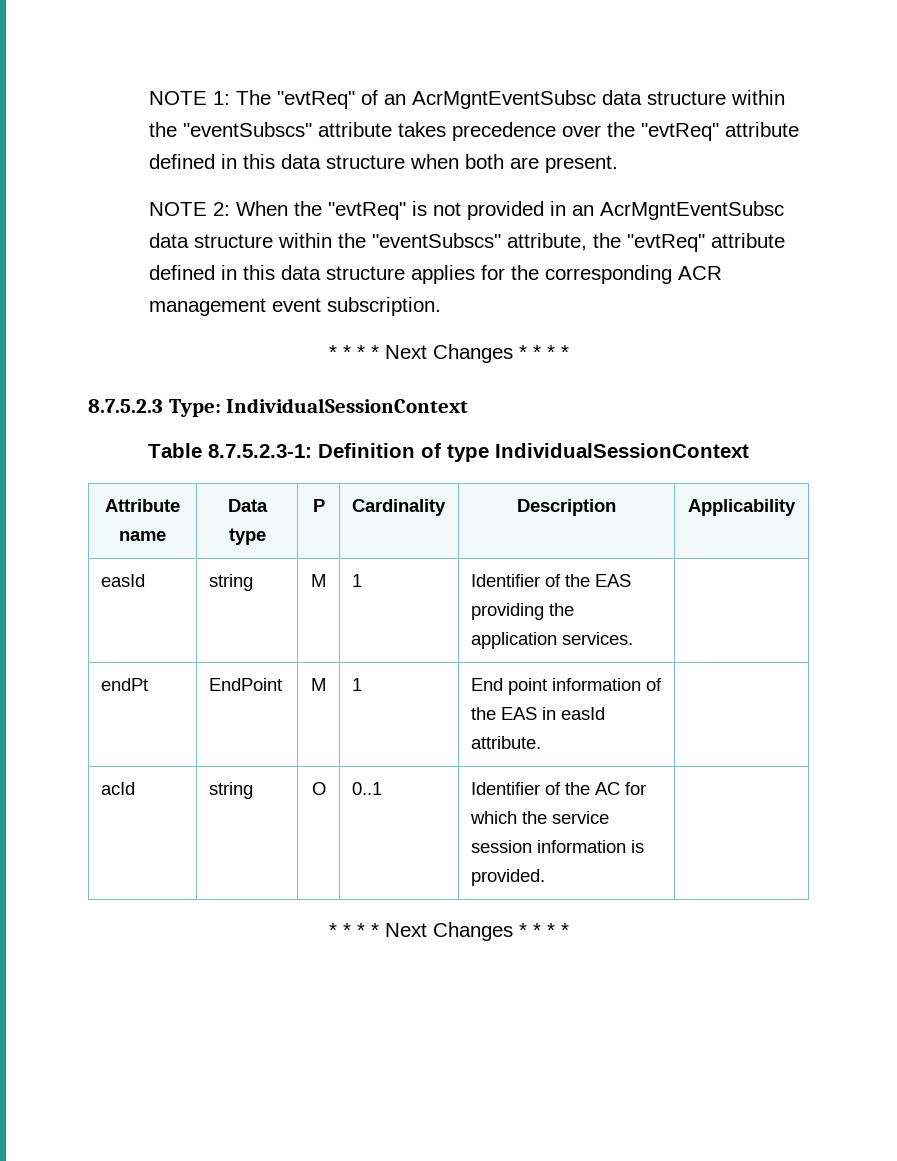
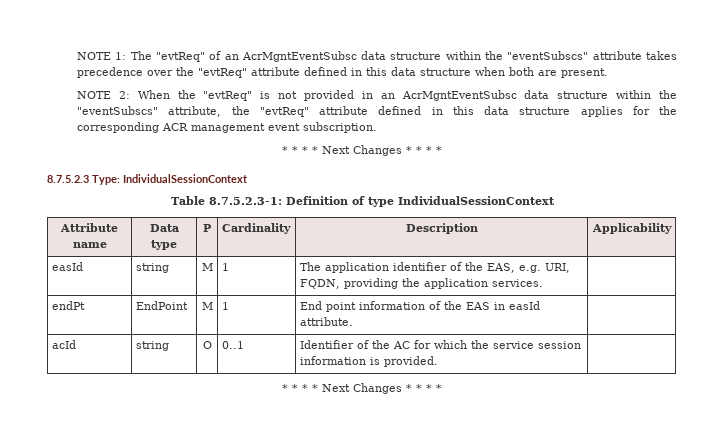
- easId | string | M | 1 | Identifier of the EAS providing the application services. |
+ easId | string | M | 1 | The application identifier of the EAS, e.g. URI, FQDN, providing the application services. |

